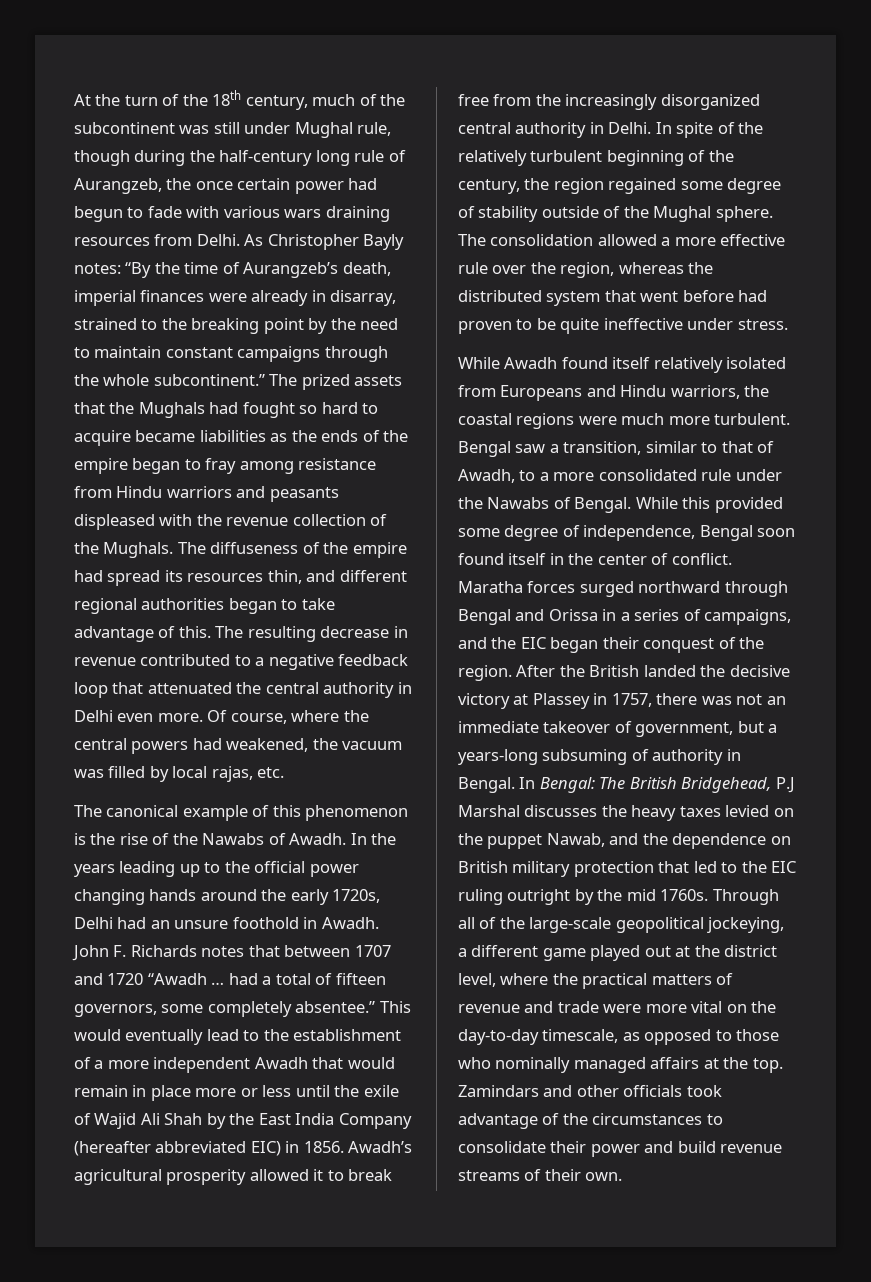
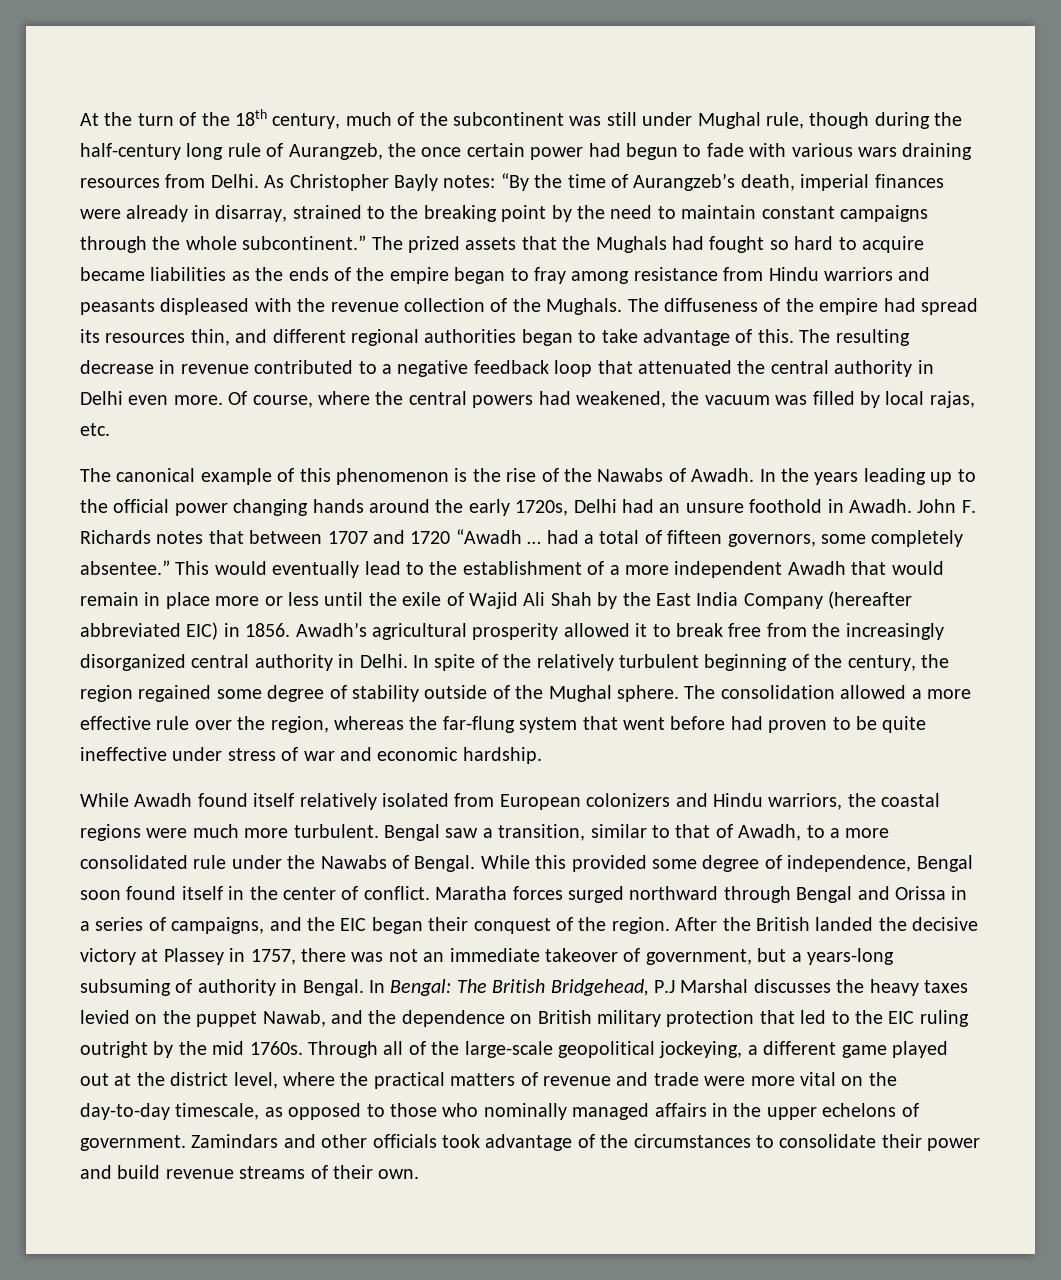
- The consolidation allowed a more effective rule over the region, whereas the distributed system that went before had proven to be quite ineffective under stress.
+ The consolidation allowed a more effective rule over the region, whereas the far-flung system that went before had proven to be quite ineffective under stress of war and economic hardship.
- While Awadh found itself relatively isolated from Europeans and Hindu warriors, the coastal regions were much more turbulent.
+ While Awadh found itself relatively isolated from European colonizers and Hindu warriors, the coastal regions were much more turbulent.
- Through all of the large-scale geopolitical jockeying, a different game played out at the district level, where the practical matters of revenue and trade were more vital on the day-to-day timescale, as opposed to those who nominally managed affairs at the top.
+ Through all of the large-scale geopolitical jockeying, a different game played out at the district level, where the practical matters of revenue and trade were more vital on the day-to-day timescale, as opposed to those who nominally managed affairs in the upper echelons of government.

